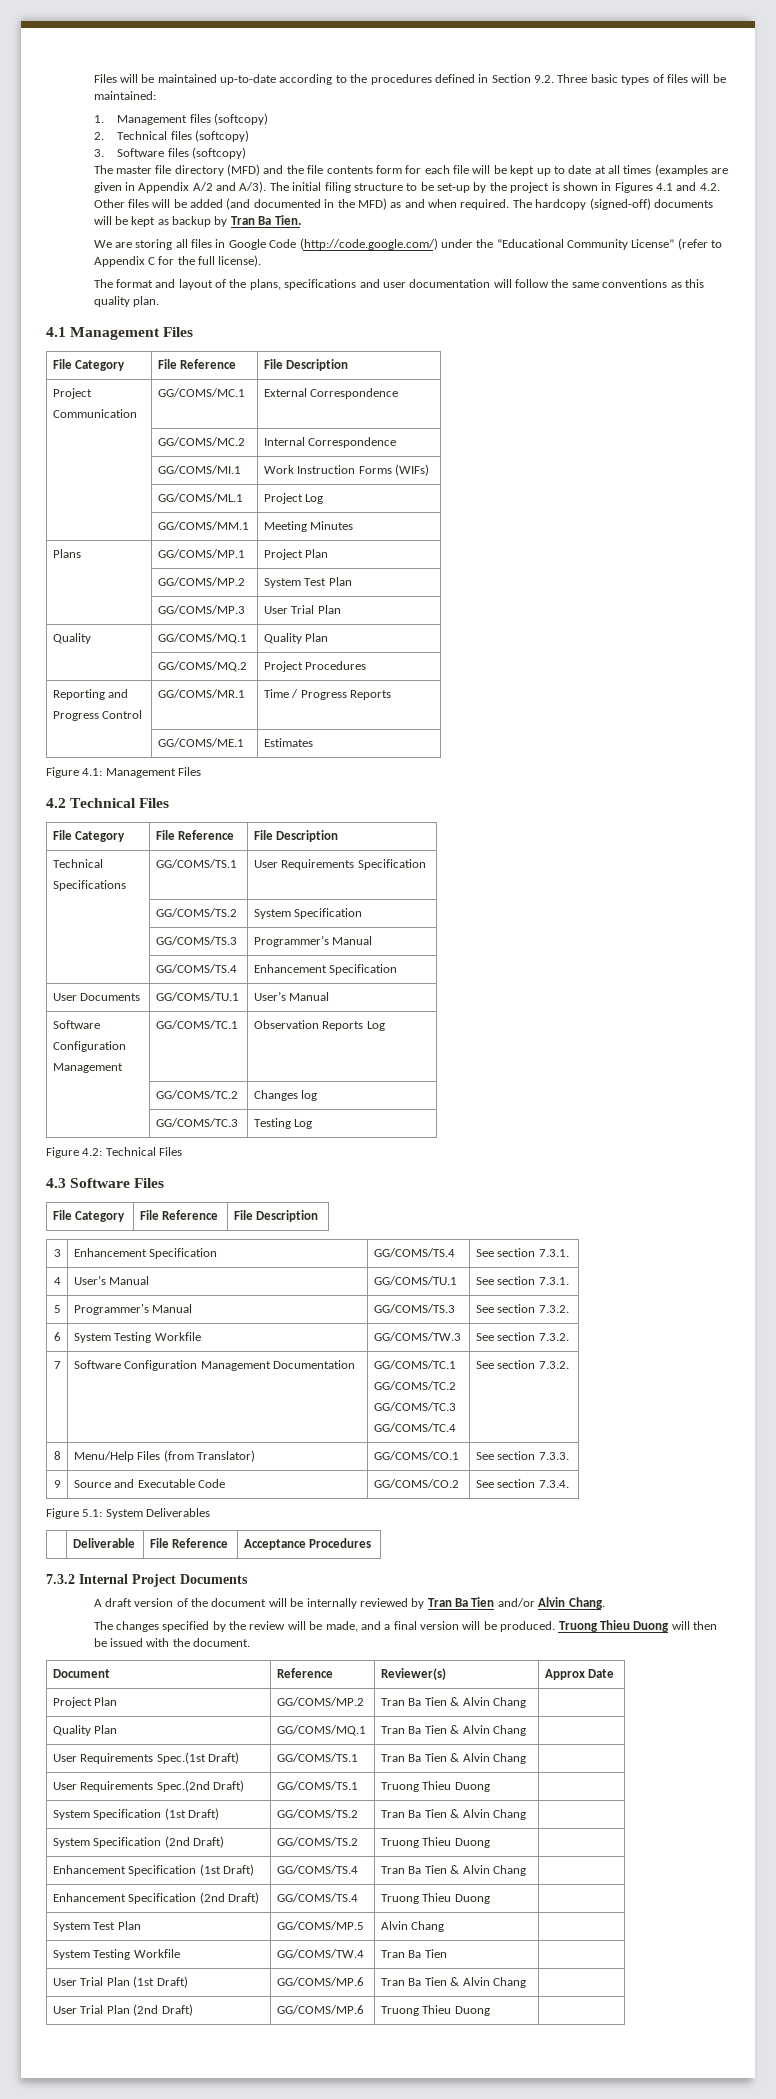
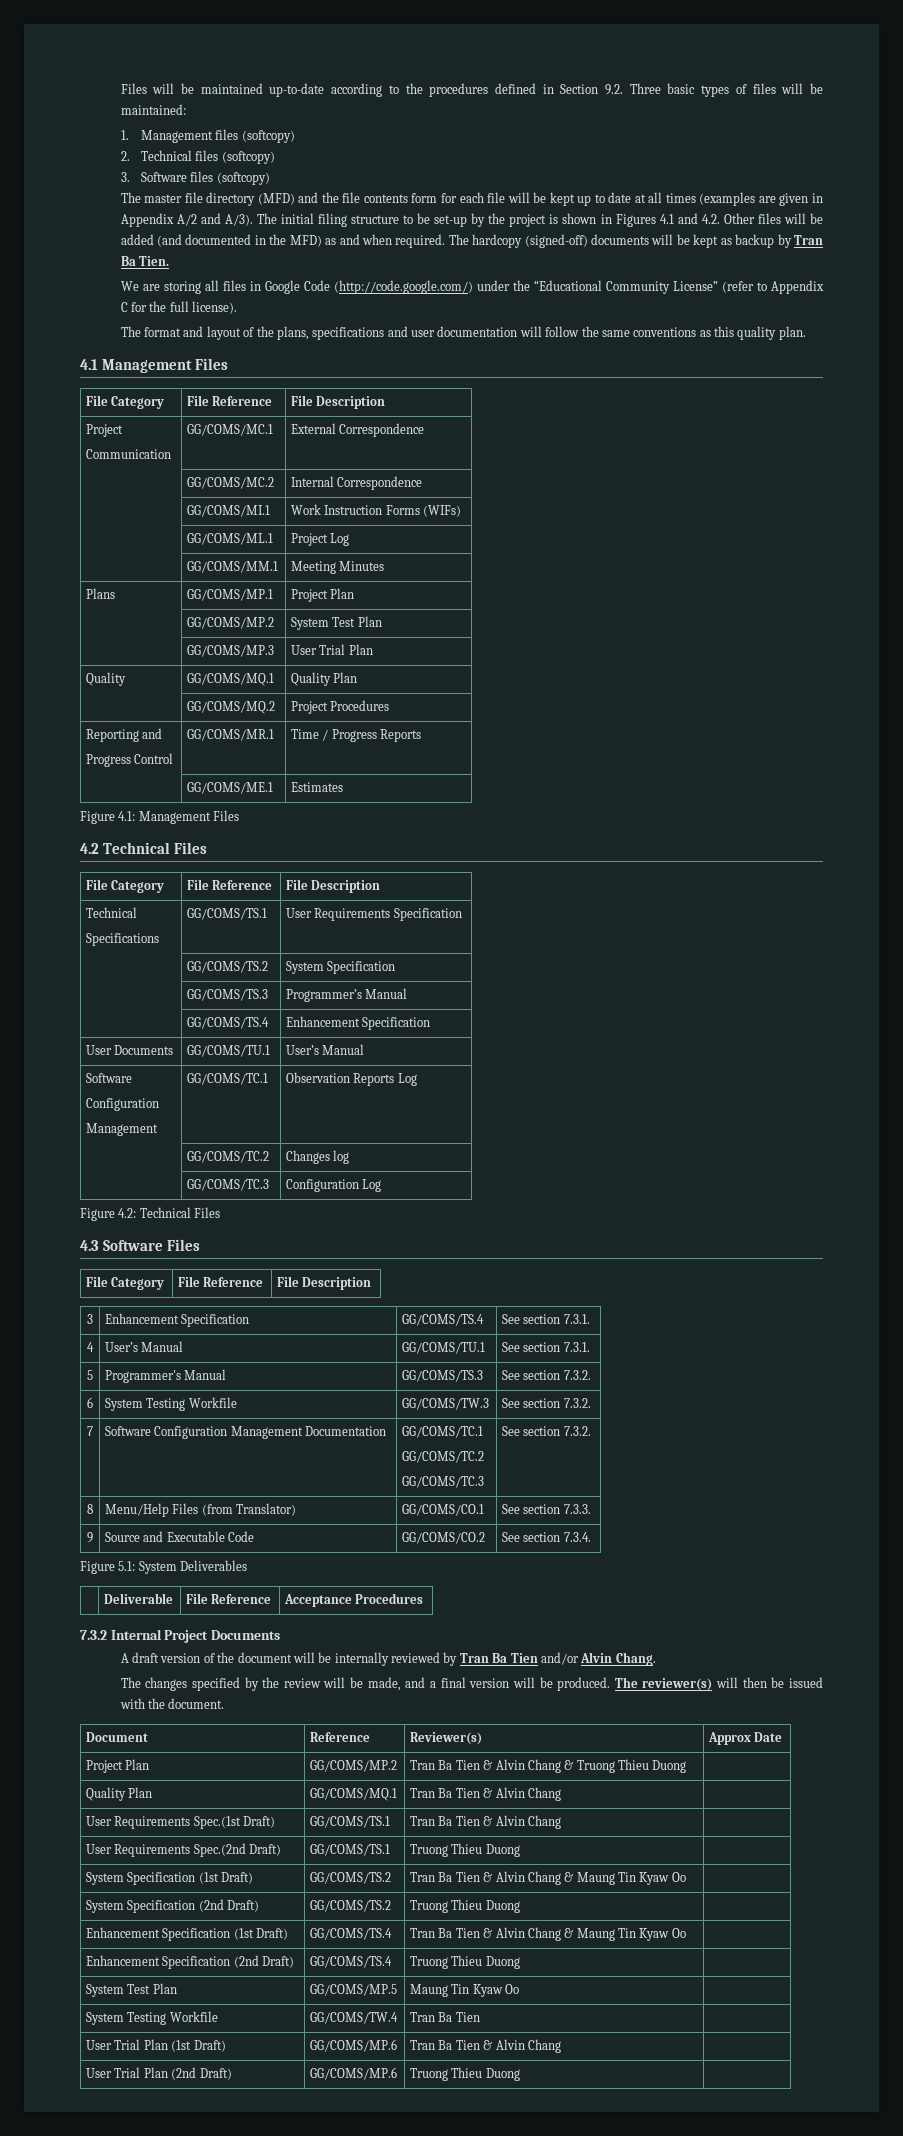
- | GG/COMS/TC.3 | Testing Log
+ | GG/COMS/TC.3 | Configuration Log
  7 | Software Configuration Management Documentation | GG/COMS/TC.1
  GG/COMS/TC.2
- GG/COMS/TC.3
- GG/COMS/TC.4 | See section 7.3.2.
+ GG/COMS/TC.3 | See section 7.3.2.
- Truong Thieu Duong will then be issued with the document.
+ The reviewer(s) will then be issued with the document.
- Project Plan | GG/COMS/MP.2 | Tran Ba Tien & Alvin Chang |
+ Project Plan | GG/COMS/MP.2 | Tran Ba Tien & Alvin Chang & Truong Thieu Duong |
- System Specification (1st Draft) | GG/COMS/TS.2 | Tran Ba Tien & Alvin Chang |
+ System Specification (1st Draft) | GG/COMS/TS.2 | Tran Ba Tien & Alvin Chang & Maung Tin Kyaw Oo |
- Enhancement Specification (1st Draft) | GG/COMS/TS.4 | Tran Ba Tien & Alvin Chang |
+ Enhancement Specification (1st Draft) | GG/COMS/TS.4 | Tran Ba Tien & Alvin Chang & Maung Tin Kyaw Oo |
- System Test Plan | GG/COMS/MP.5 | Alvin Chang |
+ System Test Plan | GG/COMS/MP.5 | Maung Tin Kyaw Oo |

